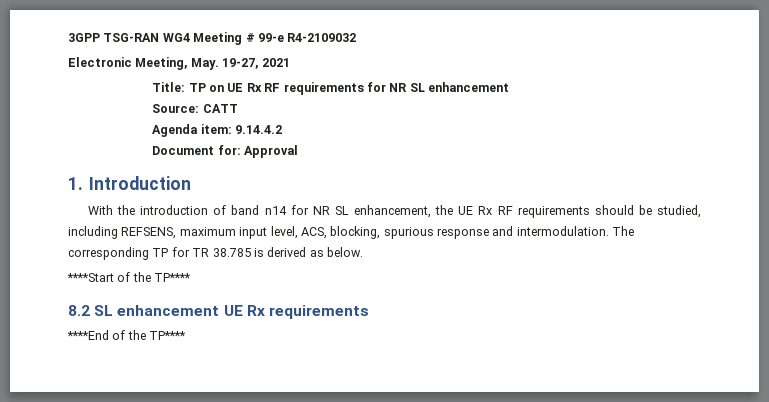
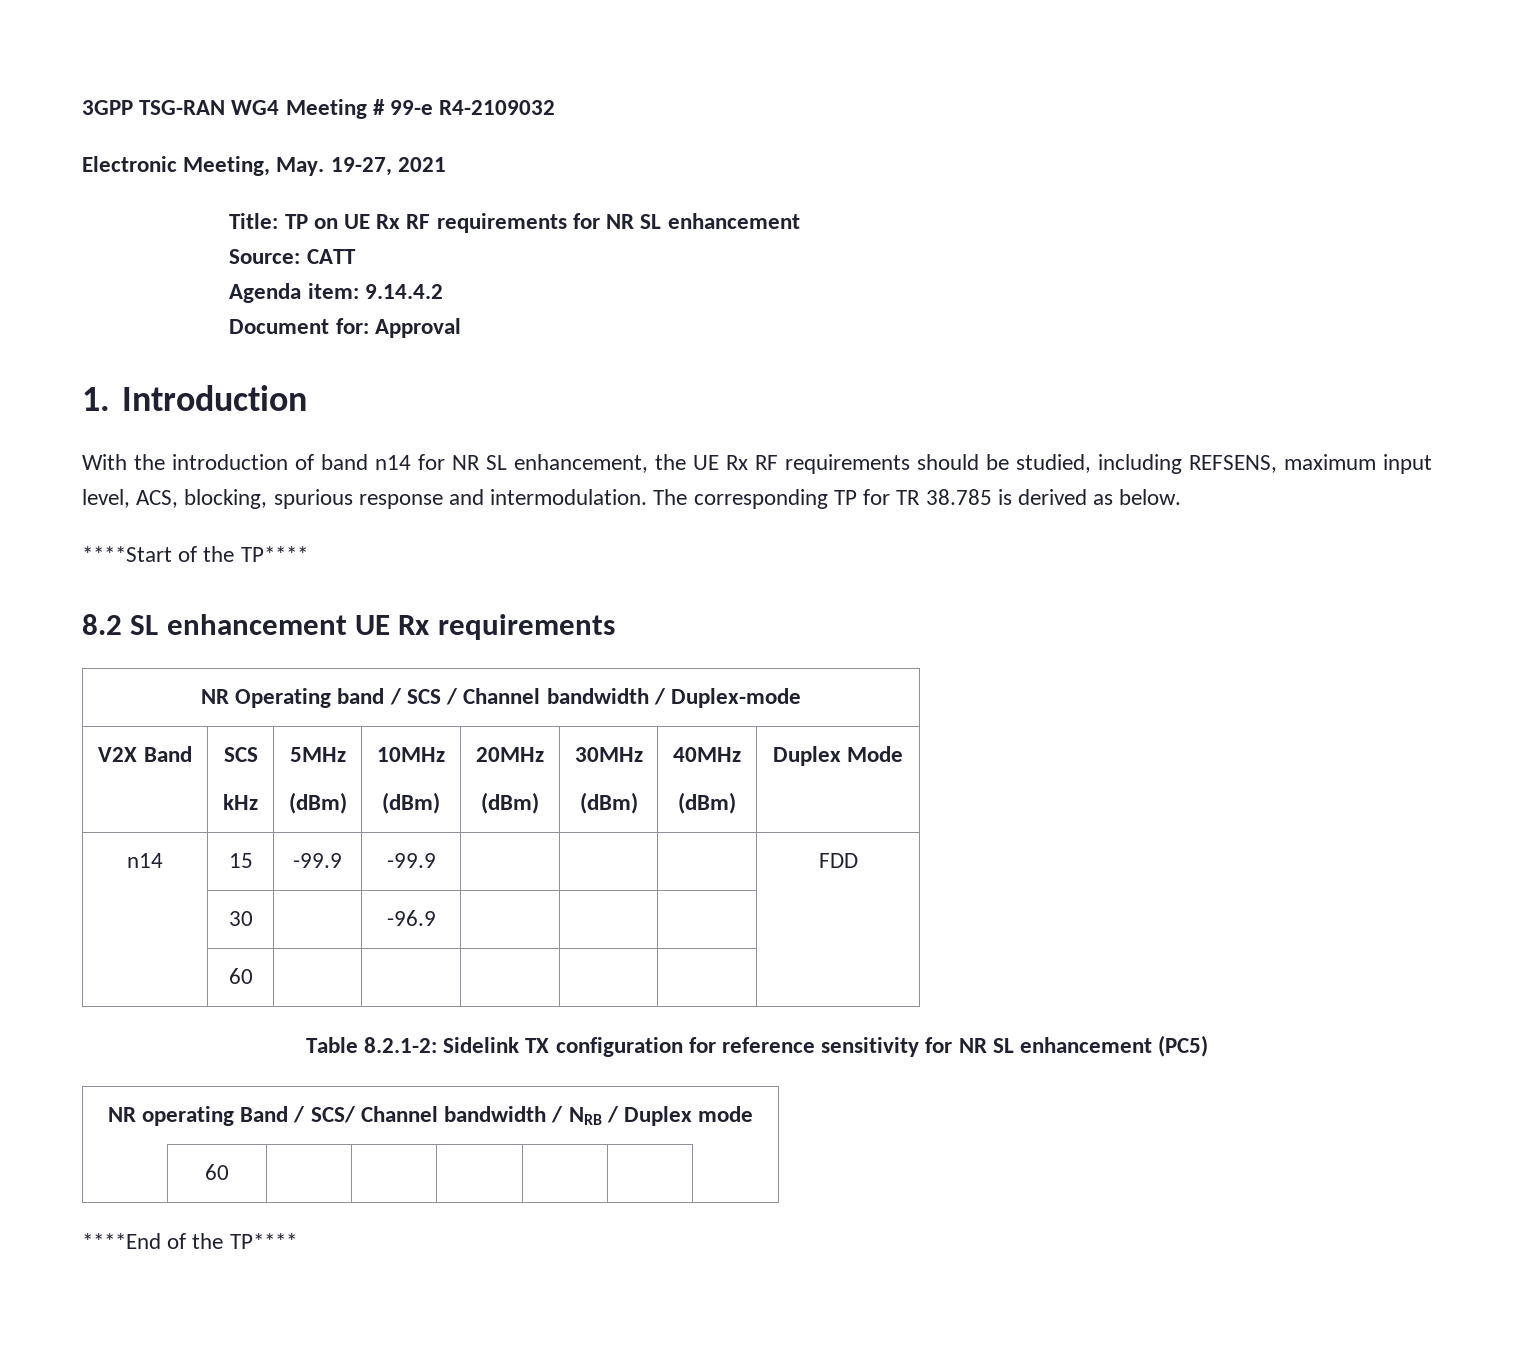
+ NR Operating band / SCS / Channel bandwidth / Duplex-mode
+ V2X Band | SCS
+ kHz | 5MHz
+ (dBm) | 10MHz
+ (dBm) | 20MHz
+ (dBm) | 30MHz
+ (dBm) | 40MHz
+ (dBm) | Duplex Mode
+ n14 | 15 | -99.9 | -99.9 | | | | FDD
+ | 30 | | -96.9 | | | |
+ | 60 | | | | | |
+ Table 8.2.1-2: Sidelink TX configuration for reference sensitivity for NR SL enhancement (PC5)
+ NR operating Band / SCS/ Channel bandwidth / NRB / Duplex mode
+ | 60 | | | | | |

